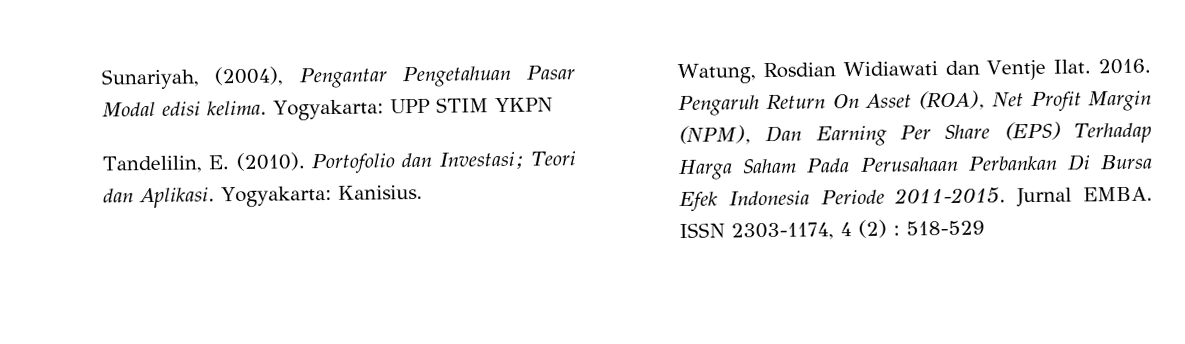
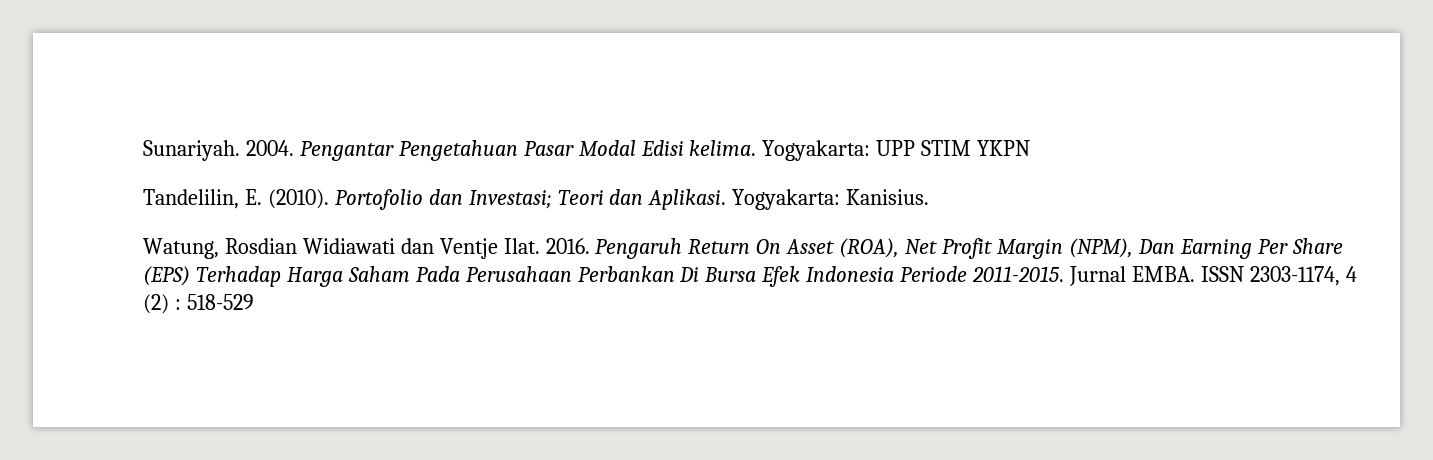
- Sunariyah, (2004), Pengantar Pengetahuan Pasar Modal edisi kelima.
+ Sunariyah. 2004. Pengantar Pengetahuan Pasar Modal Edisi kelima.

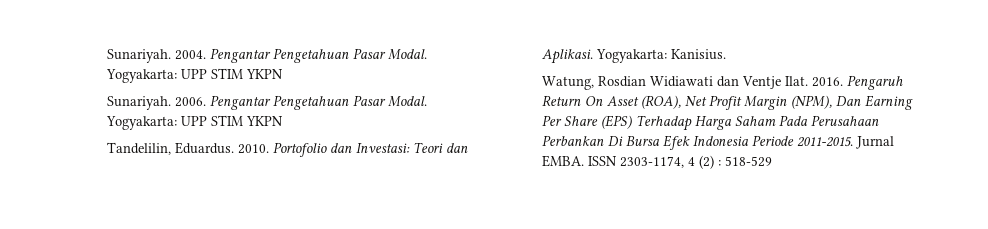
- 2004. Pengantar Pengetahuan Pasar Modal Edisi kelima.
+ 2004. Pengantar Pengetahuan Pasar Modal. Yogyakarta: UPP STIM YKPN
+ Sunariyah. 2006. Pengantar Pengetahuan Pasar Modal.
- Tandelilin, E. (2010).
+ Tandelilin, Eduardus. 2010.
- Portofolio dan Investasi; Teori dan Aplikasi.
+ Portofolio dan Investasi: Teori dan Aplikasi.

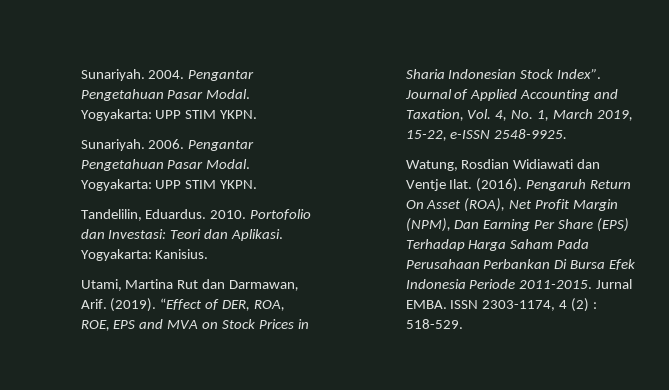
- 2004. Pengantar Pengetahuan Pasar Modal. Yogyakarta: UPP STIM YKPN
+ 2004. Pengantar Pengetahuan Pasar Modal. Yogyakarta: UPP STIM YKPN.
- 2006. Pengantar Pengetahuan Pasar Modal. Yogyakarta: UPP STIM YKPN
+ 2006. Pengantar Pengetahuan Pasar Modal. Yogyakarta: UPP STIM YKPN.
+ Utami, Martina Rut dan Darmawan, Arif. (2019). “Effect of DER, ROA, ROE, EPS and MVA on Stock Prices in Sharia Indonesian Stock Index”. Journal of Applied Accounting and Taxation, Vol. 4, No. 1, March 2019, 15-22, e-ISSN 2548-9925.
- 2016.
+ (2016).
- ISSN 2303-1174, 4 (2) : 518-529
+ ISSN 2303-1174, 4 (2) : 518-529.

